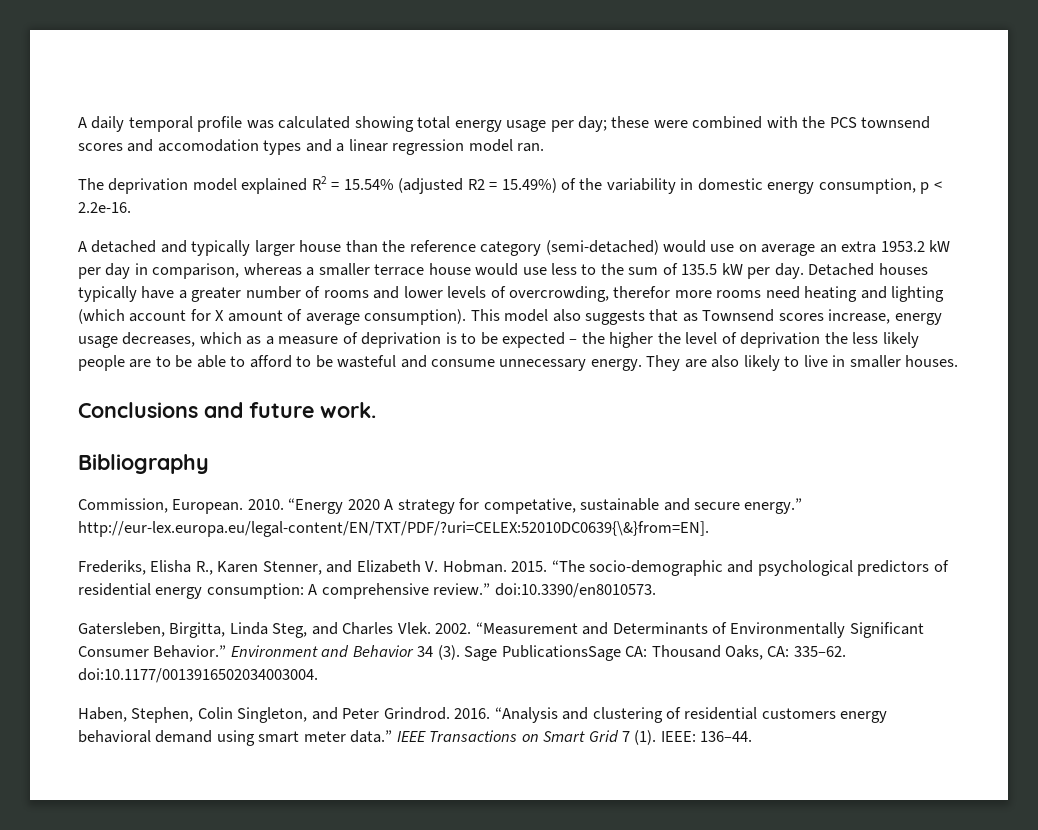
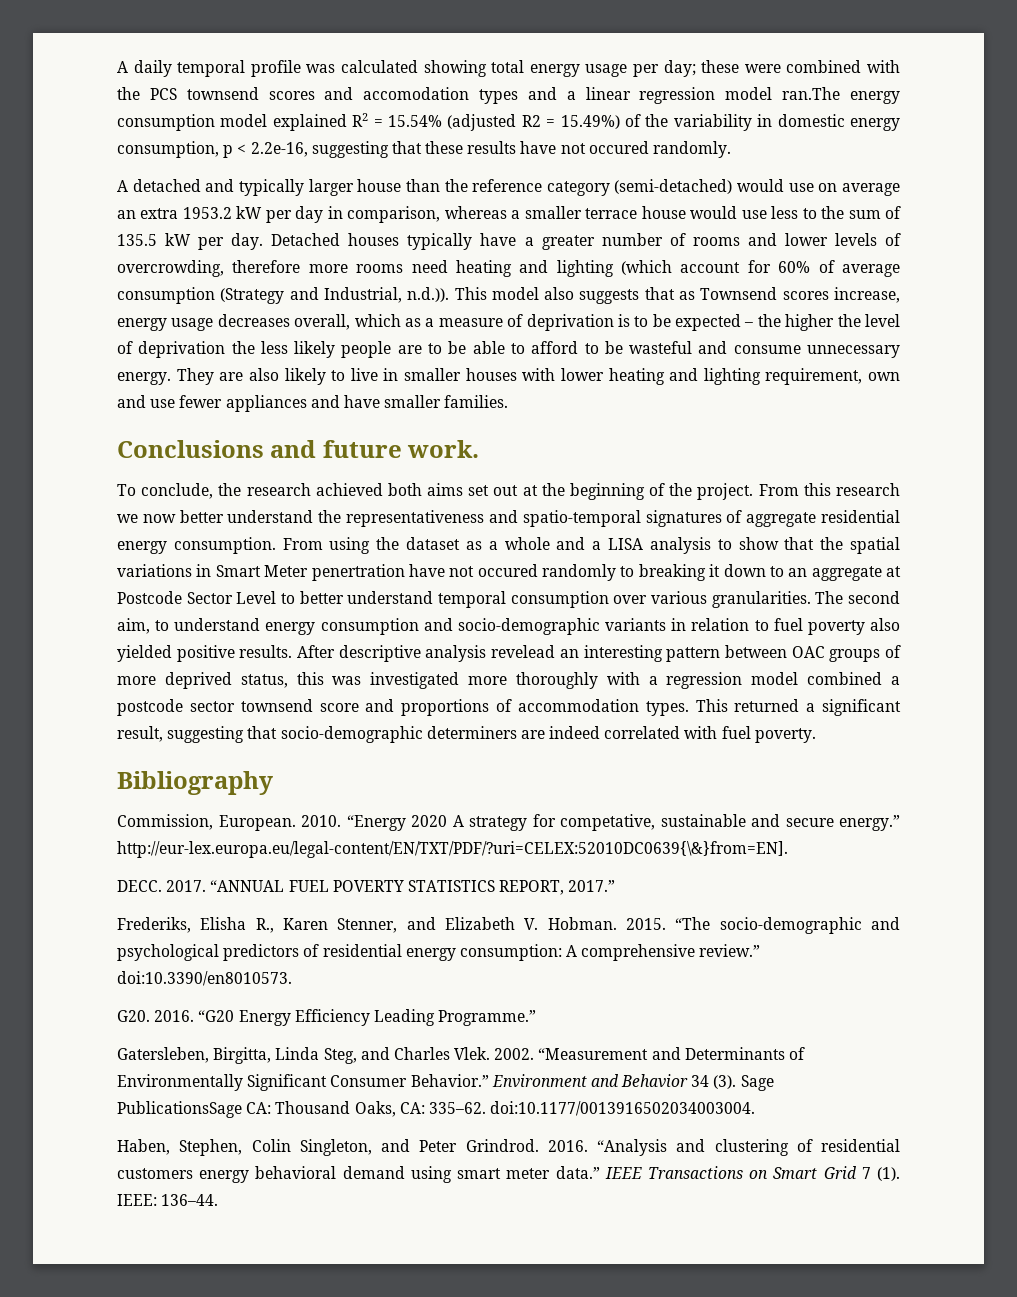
- A daily temporal profile was calculated showing total energy usage per day; these were combined with the PCS townsend scores and accomodation types and a linear regression model ran.
- The deprivation model explained R2 = 15.54% (adjusted R2 = 15.49%) of the variability in domestic energy consumption, p < 2.2e-16.
+ A daily temporal profile was calculated showing total energy usage per day; these were combined with the PCS townsend scores and accomodation types and a linear regression model ran.The energy consumption model explained R2 = 15.54% (adjusted R2 = 15.49%) of the variability in domestic energy consumption, p < 2.2e-16, suggesting that these results have not occured randomly.
- Detached houses typically have a greater number of rooms and lower levels of overcrowding, therefor more rooms need heating and lighting (which account for X amount of average consumption). This model also suggests that as Townsend scores increase, energy usage decreases, which as a measure of deprivation is to be expected – the higher the level of deprivation the less likely people are to be able to afford to be wasteful and consume unnecessary energy.
+ Detached houses typically have a greater number of rooms and lower levels of overcrowding, therefore more rooms need heating and lighting (which account for 60% of average consumption (Strategy and Industrial, n.d.)). This model also suggests that as Townsend scores increase, energy usage decreases overall, which as a measure of deprivation is to be expected – the higher the level of deprivation the less likely people are to be able to afford to be wasteful and consume unnecessary energy.
- They are also likely to live in smaller houses.
+ They are also likely to live in smaller houses with lower heating and lighting requirement, own and use fewer appliances and have smaller families.
  Conclusions and future work.
+ To conclude, the research achieved both aims set out at the beginning of the project. From this research we now better understand the representativeness and spatio-temporal signatures of aggregate residential energy consumption. From using the dataset as a whole and a LISA analysis to show that the spatial variations in Smart Meter penertration have not occured randomly to breaking it down to an aggregate at Postcode Sector Level to better understand temporal consumption over various granularities. The second aim, to understand energy consumption and socio-demographic variants in relation to fuel poverty also yielded positive results. After descriptive analysis revelead an interesting pattern between OAC groups of more deprived status, this was investigated more thoroughly with a regression model combined a postcode sector townsend score and proportions of accommodation types. This returned a significant result, suggesting that socio-demographic determiners are indeed correlated with fuel poverty.
+ DECC. 2017. “ANNUAL FUEL POVERTY STATISTICS REPORT, 2017.”
+ G20. 2016. “G20 Energy Efficiency Leading Programme.”

